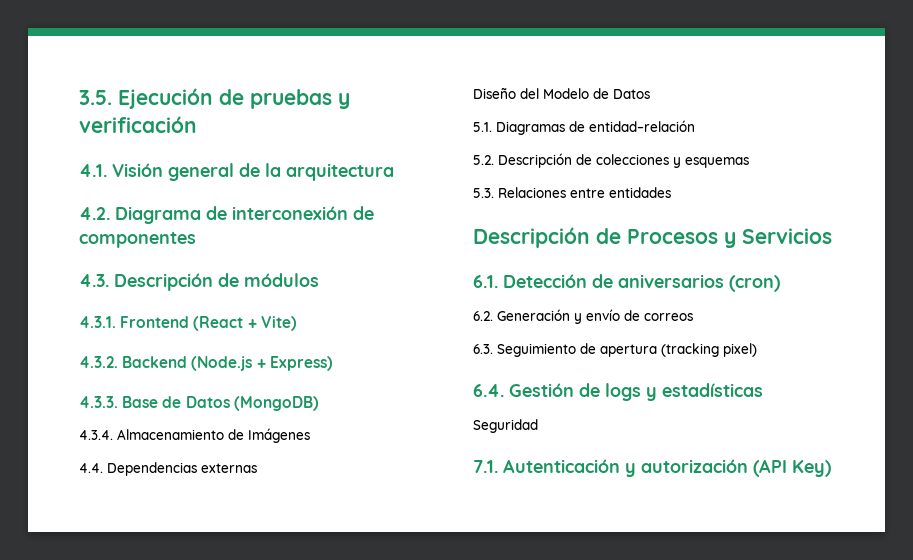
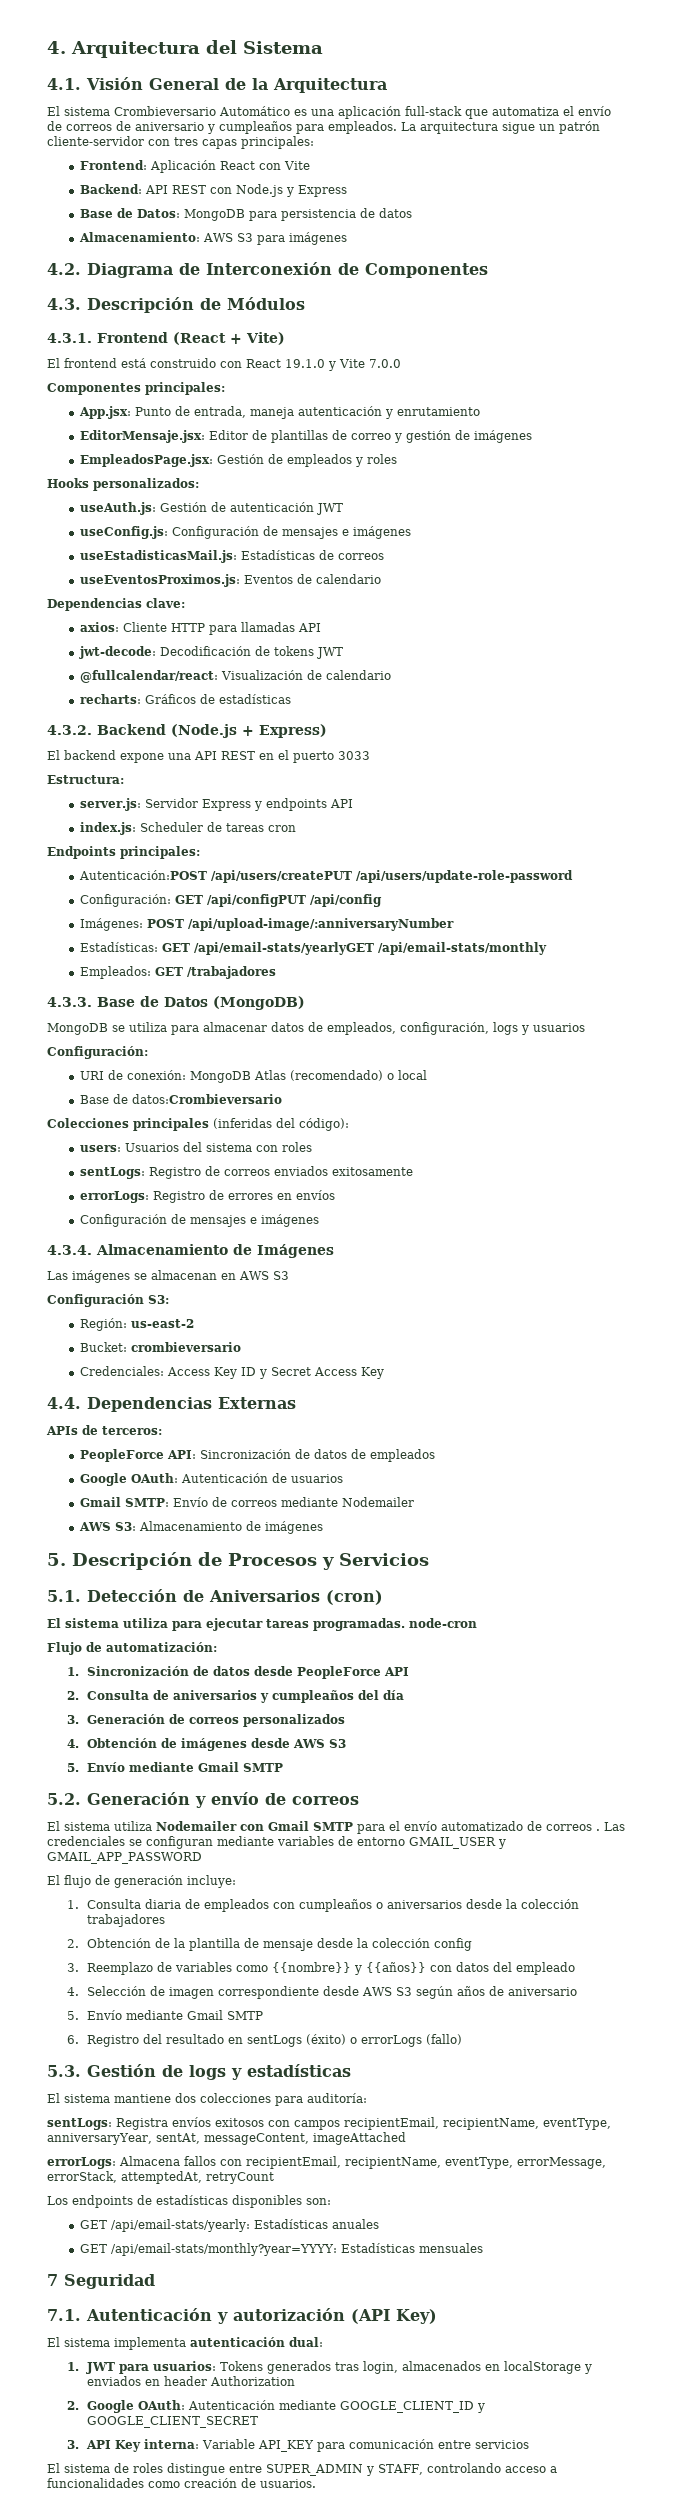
- 3.5. Ejecución de pruebas y verificación
+ 4. Arquitectura del Sistema
- 4.1. Visión general de la arquitectura
+ 4.1. Visión General de la Arquitectura
+ El sistema Crombieversario Automático es una aplicación full-stack que automatiza el envío de correos de aniversario y cumpleaños para empleados. La arquitectura sigue un patrón cliente-servidor con tres capas principales:
+ Frontend: Aplicación React con Vite
+ Backend: API REST con Node.js y Express
+ Base de Datos: MongoDB para persistencia de datos
+ Almacenamiento: AWS S3 para imágenes
- 4.2. Diagrama de interconexión de componentes
+ 4.2. Diagrama de Interconexión de Componentes
- 4.3. Descripción de módulos
+ 4.3. Descripción de Módulos
+ El frontend está construido con React 19.1.0 y Vite 7.0.0
+ Componentes principales:
+ App.jsx: Punto de entrada, maneja autenticación y enrutamiento
+ EditorMensaje.jsx: Editor de plantillas de correo y gestión de imágenes
+ EmpleadosPage.jsx: Gestión de empleados y roles
+ Hooks personalizados:
+ useAuth.js: Gestión de autenticación JWT
+ useConfig.js: Configuración de mensajes e imágenes
+ useEstadisticasMail.js: Estadísticas de correos
+ useEventosProximos.js: Eventos de calendario
+ Dependencias clave:
+ axios: Cliente HTTP para llamadas API
+ jwt-decode: Decodificación de tokens JWT
+ @fullcalendar/react: Visualización de calendario
+ recharts: Gráficos de estadísticas
+ El backend expone una API REST en el puerto 3033
+ Estructura:
+ server.js: Servidor Express y endpoints API
+ index.js: Scheduler de tareas cron
+ Endpoints principales:
+ Autenticación:POST /api/users/createPUT /api/users/update-role-password
+ Configuración: GET /api/configPUT /api/config
+ Imágenes: POST /api/upload-image/:anniversaryNumber
+ Estadísticas: GET /api/email-stats/yearlyGET /api/email-stats/monthly
+ Empleados: GET /trabajadores
+ MongoDB se utiliza para almacenar datos de empleados, configuración, logs y usuarios
+ Configuración:
+ URI de conexión: MongoDB Atlas (recomendado) o local
+ Base de datos:Crombieversario
+ Colecciones principales (inferidas del código):
+ users: Usuarios del sistema con roles
+ sentLogs: Registro de correos enviados exitosamente
+ errorLogs: Registro de errores en envíos
+ Configuración de mensajes e imágenes
  4.3.4. Almacenamiento de Imágenes
- 4.4. Dependencias externas
- Diseño del Modelo de Datos
- 5.1. Diagramas de entidad–relación
- 5.2. Descripción de colecciones y esquemas
- 5.3. Relaciones entre entidades
- Descripción de Procesos y Servicios
+ Las imágenes se almacenan en AWS S3
+ Configuración S3:
+ Región: us-east-2
+ Bucket: crombieversario
+ Credenciales: Access Key ID y Secret Access Key
+ 4.4. Dependencias Externas
+ APIs de terceros:
+ PeopleForce API: Sincronización de datos de empleados
+ Google OAuth: Autenticación de usuarios
+ Gmail SMTP: Envío de correos mediante Nodemailer
+ AWS S3: Almacenamiento de imágenes
+ 5. Descripción de Procesos y Servicios
- 6.1. Detección de aniversarios (cron)
+ 5.1. Detección de Aniversarios (cron)
- 6.2. Generación y envío de correos
+ El sistema utiliza para ejecutar tareas programadas. node-cron
+ Flujo de automatización:
+ 1. Sincronización de datos desde PeopleForce API
+ 2. Consulta de aniversarios y cumpleaños del día
+ 3. Generación de correos personalizados
+ 4. Obtención de imágenes desde AWS S3
+ 5. Envío mediante Gmail SMTP
+ 5.2. Generación y envío de correos
- 6.3. Seguimiento de apertura (tracking pixel)
- 6.4. Gestión de logs y estadísticas
+ El sistema utiliza Nodemailer con Gmail SMTP para el envío automatizado de correos . Las credenciales se configuran mediante variables de entorno GMAIL_USER y GMAIL_APP_PASSWORD
+ El flujo de generación incluye:
+ 1. Consulta diaria de empleados con cumpleaños o aniversarios desde la colección trabajadores
+ 2. Obtención de la plantilla de mensaje desde la colección config
+ 3. Reemplazo de variables como {{nombre}} y {{años}} con datos del empleado
+ 4. Selección de imagen correspondiente desde AWS S3 según años de aniversario
+ 5. Envío mediante Gmail SMTP
+ 6. Registro del resultado en sentLogs (éxito) o errorLogs (fallo)
+ 5.3. Gestión de logs y estadísticas
- Seguridad
+ El sistema mantiene dos colecciones para auditoría:
+ sentLogs: Registra envíos exitosos con campos recipientEmail, recipientName, eventType, anniversaryYear, sentAt, messageContent, imageAttached
+ errorLogs: Almacena fallos con recipientEmail, recipientName, eventType, errorMessage, errorStack, attemptedAt, retryCount
+ Los endpoints de estadísticas disponibles son:
+ GET /api/email-stats/yearly: Estadísticas anuales
+ GET /api/email-stats/monthly?year=YYYY: Estadísticas mensuales
+ 7 Seguridad
+ El sistema implementa autenticación dual:
+ 1. JWT para usuarios: Tokens generados tras login, almacenados en localStorage y enviados en header Authorization
+ 2. Google OAuth: Autenticación mediante GOOGLE_CLIENT_ID y GOOGLE_CLIENT_SECRET
+ 3. API Key interna: Variable API_KEY para comunicación entre servicios
+ El sistema de roles distingue entre SUPER_ADMIN y STAFF, controlando acceso a funcionalidades como creación de usuarios.

